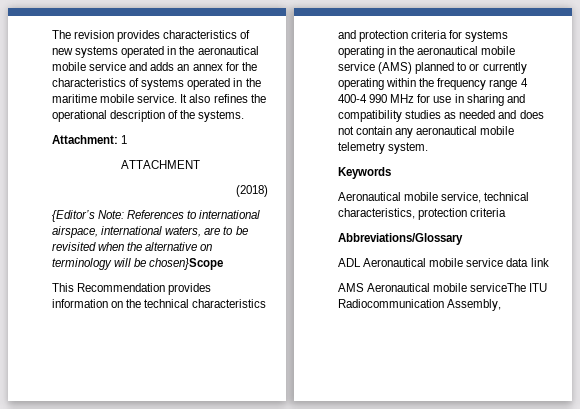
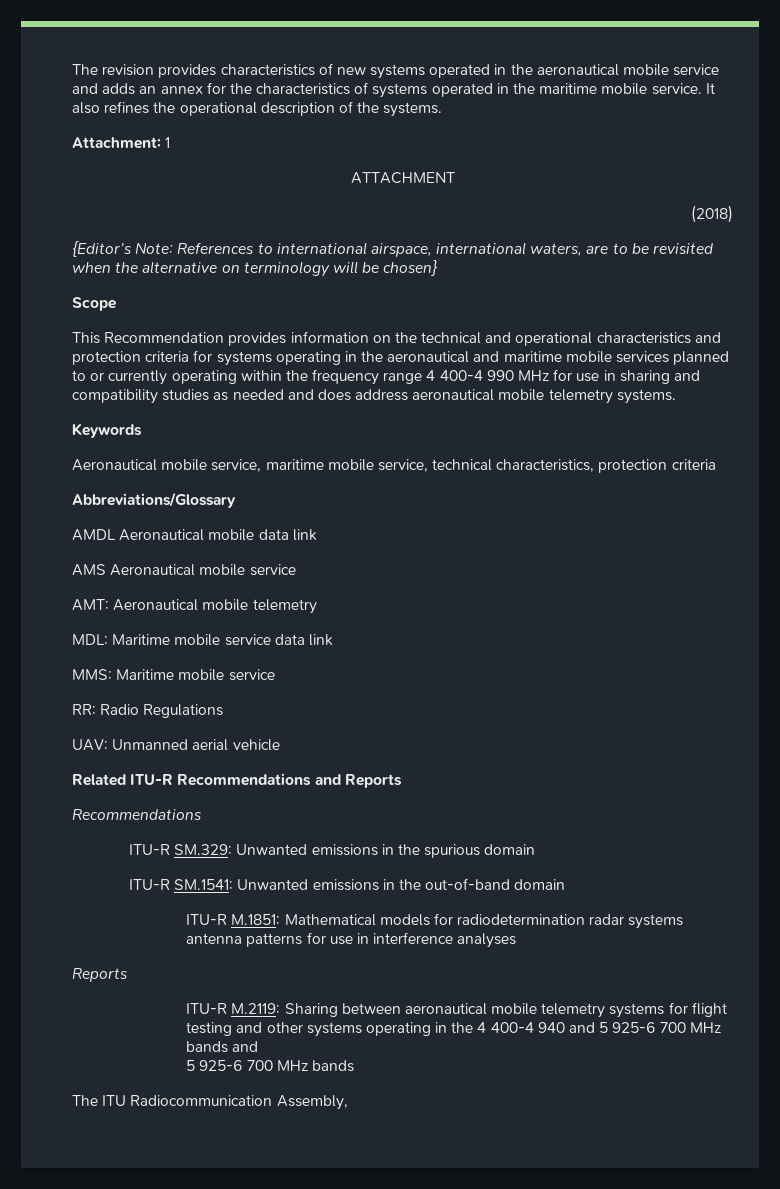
- {Editor’s Note: References to international airspace, international waters, are to be revisited when the alternative on terminology will be chosen}Scope
+ {Editor’s Note: References to international airspace, international waters, are to be revisited when the alternative on terminology will be chosen}
+ Scope
- This Recommendation provides information on the technical characteristics and protection criteria for systems operating in the aeronautical mobile service (AMS) planned to or currently operating within the frequency range 4 400-4 990 MHz for use in sharing and compatibility studies as needed and does not contain any aeronautical mobile telemetry system.
+ This Recommendation provides information on the technical and operational characteristics and protection criteria for systems operating in the aeronautical and maritime mobile services planned to or currently operating within the frequency range 4 400-4 990 MHz for use in sharing and compatibility studies as needed and does address aeronautical mobile telemetry systems.
- Aeronautical mobile service, technical characteristics, protection criteria
+ Aeronautical mobile service, maritime mobile service, technical characteristics, protection criteria
- ADL Aeronautical mobile service data link
+ AMDL Aeronautical mobile data link
- AMS Aeronautical mobile serviceThe ITU Radiocommunication Assembly,
+ AMS Aeronautical mobile service
+ AMT: Aeronautical mobile telemetry
+ MDL: Maritime mobile service data link
+ MMS: Maritime mobile service
+ RR: Radio Regulations
+ UAV: Unmanned aerial vehicle
+ Related ITU-R Recommendations and Reports
+ Recommendations
+ ITU-R SM.329: Unwanted emissions in the spurious domain
+ ITU-R SM.1541: Unwanted emissions in the out-of-band domain
+ ITU-R M.1851: Mathematical models for radiodetermination radar systems antenna patterns for use in interference analyses
+ Reports
+ ITU-R M.2119: Sharing between aeronautical mobile telemetry systems for flight testing and other systems operating in the 4 400-4 940 and 5 925-6 700 MHz bands and
+ 5 925-6 700 MHz bands
+ The ITU Radiocommunication Assembly,

